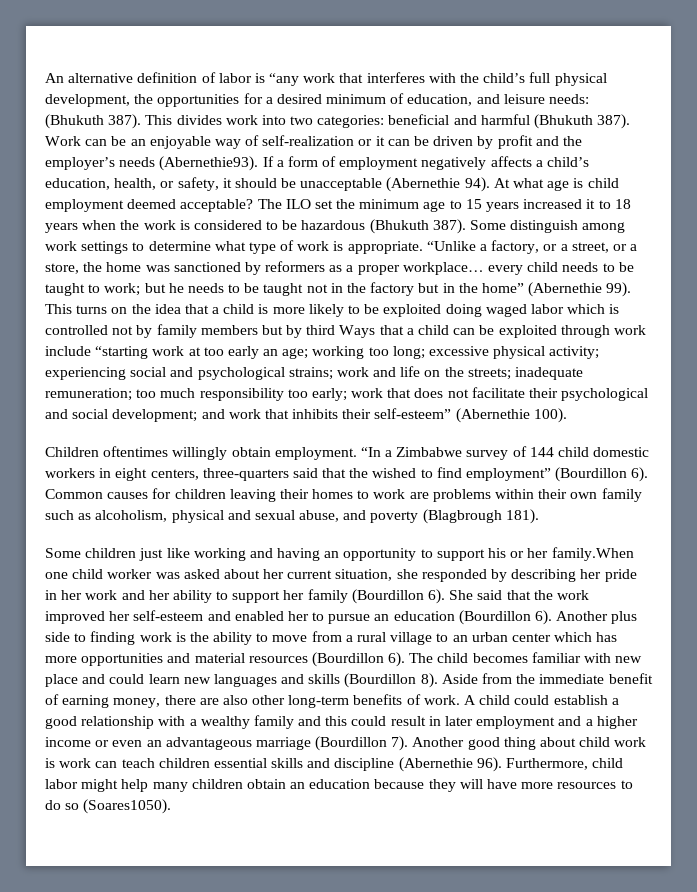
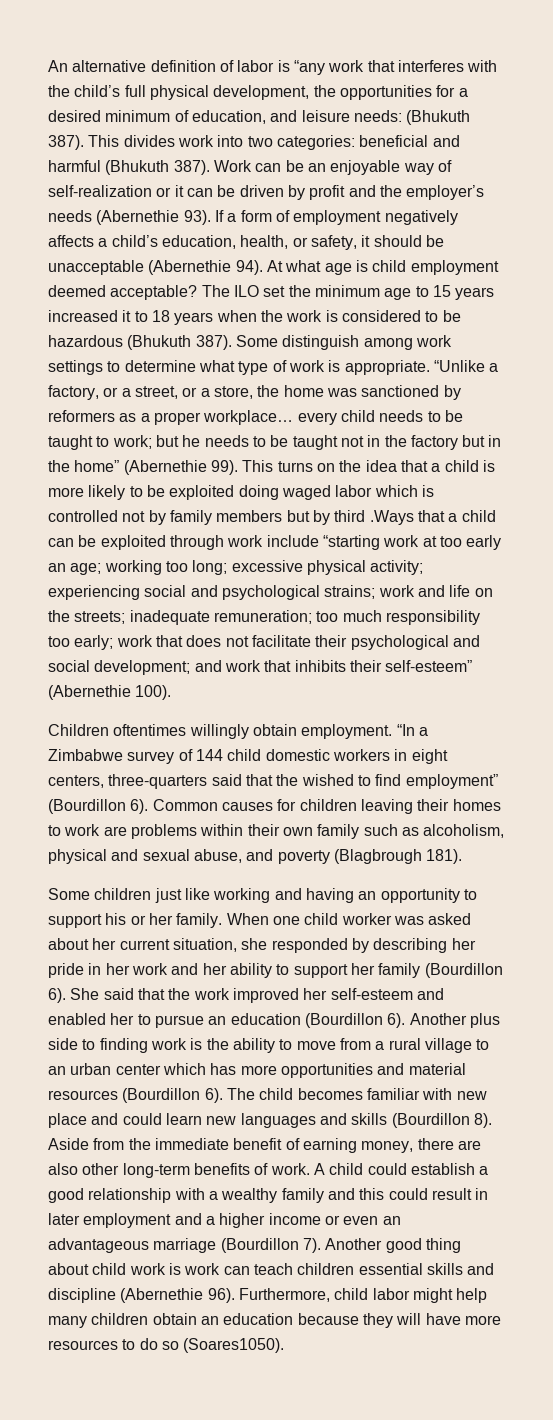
- Work can be an enjoyable way of self-realization or it can be driven by profit and the employer’s needs (Abernethie93).
+ Work can be an enjoyable way of self-realization or it can be driven by profit and the employer’s needs (Abernethie 93).
- This turns on the idea that a child is more likely to be exploited doing waged labor which is controlled not by family members but by third Ways that a child can be exploited through work include “starting work at too early an age;
+ This turns on the idea that a child is more likely to be exploited doing waged labor which is controlled not by family members but by third .Ways that a child can be exploited through work include “starting work at too early an age;
- Some children just like working and having an opportunity to support his or her family.When one child worker was asked about her current situation, she responded by describing her pride in her work and her ability to support her family (Bourdillon 6).
+ Some children just like working and having an opportunity to support his or her family. When one child worker was asked about her current situation, she responded by describing her pride in her work and her ability to support her family (Bourdillon 6).

